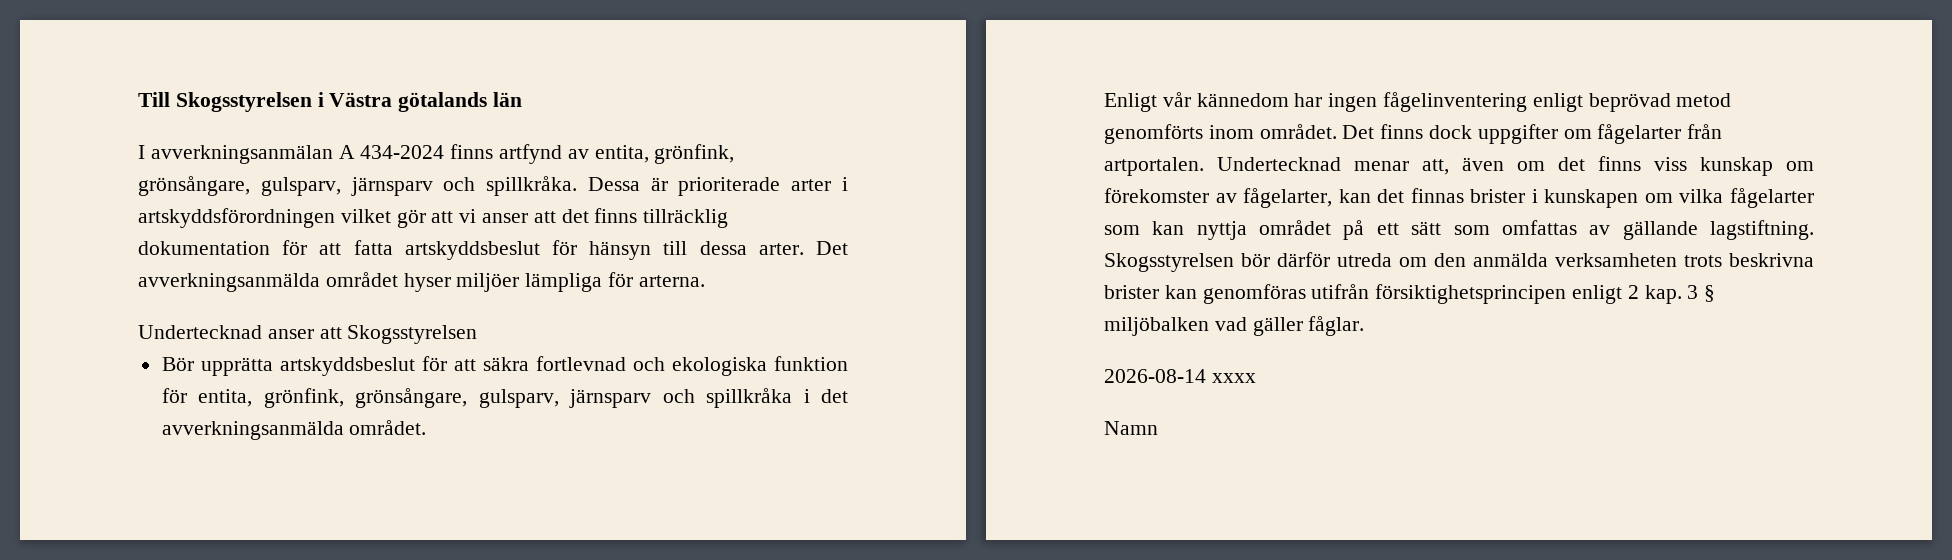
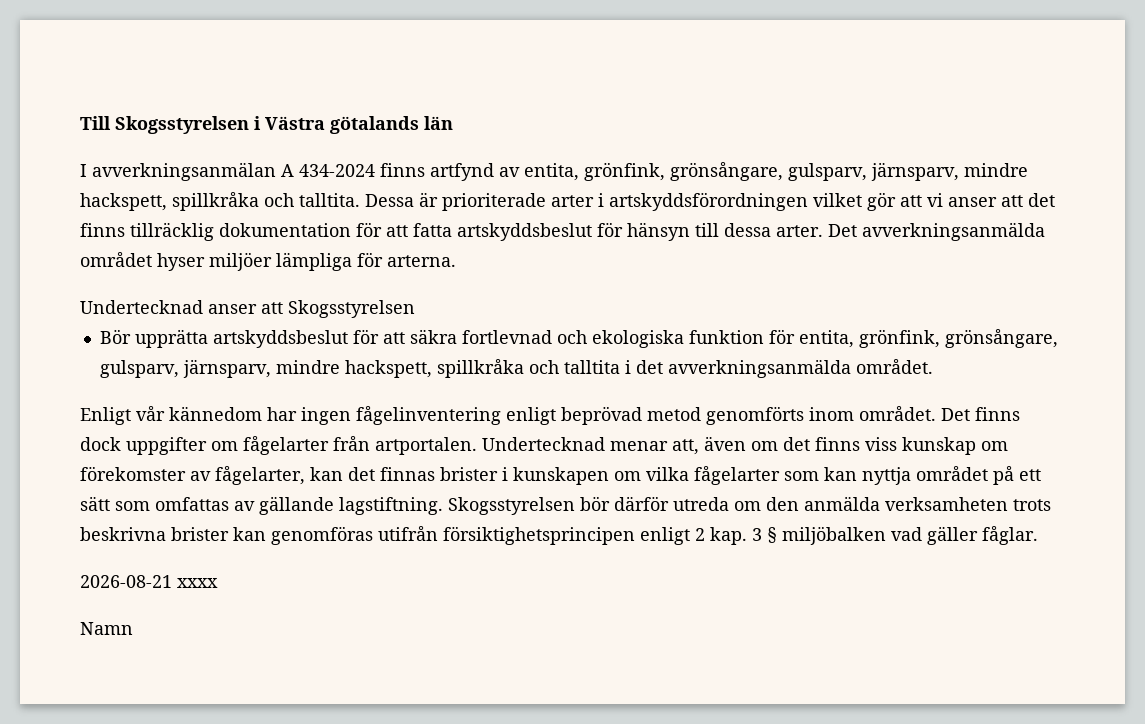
- I avverkningsanmälan A 434-2024 finns artfynd av entita, grönfink, grönsångare, gulsparv, järnsparv och spillkråka.
+ I avverkningsanmälan A 434-2024 finns artfynd av entita, grönfink, grönsångare, gulsparv, järnsparv, mindre hackspett, spillkråka och talltita.
- Bör upprätta artskyddsbeslut för att säkra fortlevnad och ekologiska funktion för entita, grönfink, grönsångare, gulsparv, järnsparv och spillkråka i det avverkningsanmälda området.
+ Bör upprätta artskyddsbeslut för att säkra fortlevnad och ekologiska funktion för entita, grönfink, grönsångare, gulsparv, järnsparv, mindre hackspett, spillkråka och talltita i det avverkningsanmälda området.
- 2026-08-14 xxxx
+ 2026-08-21 xxxx

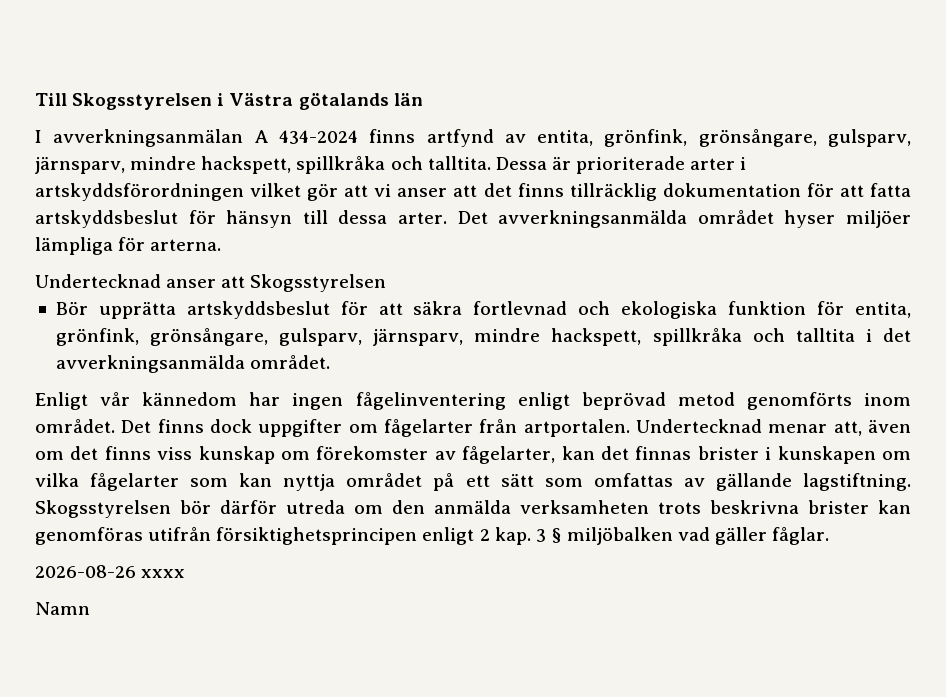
- 2026-08-21 xxxx
+ 2026-08-26 xxxx

